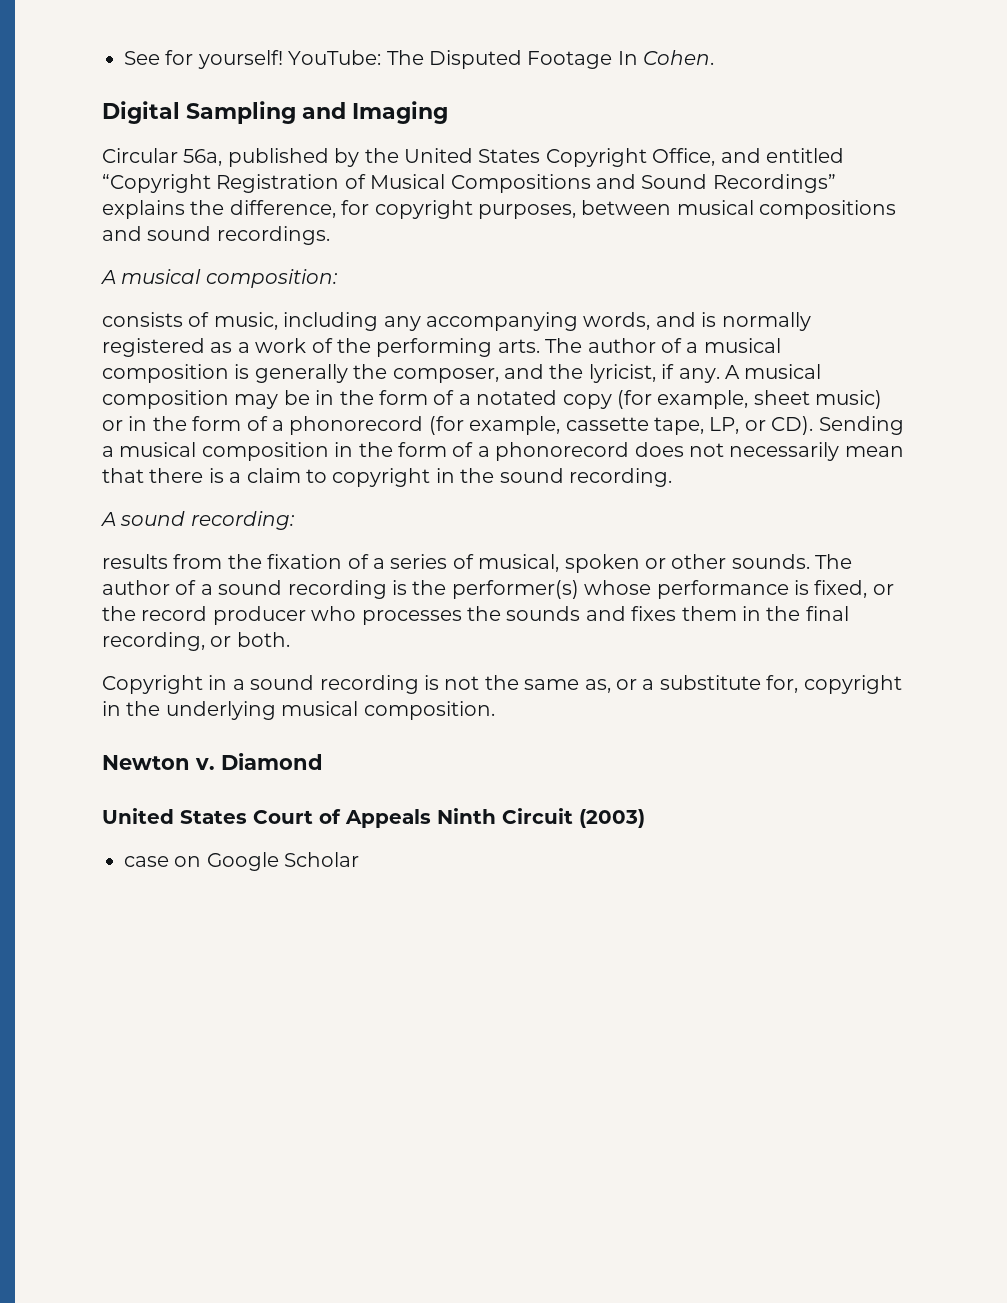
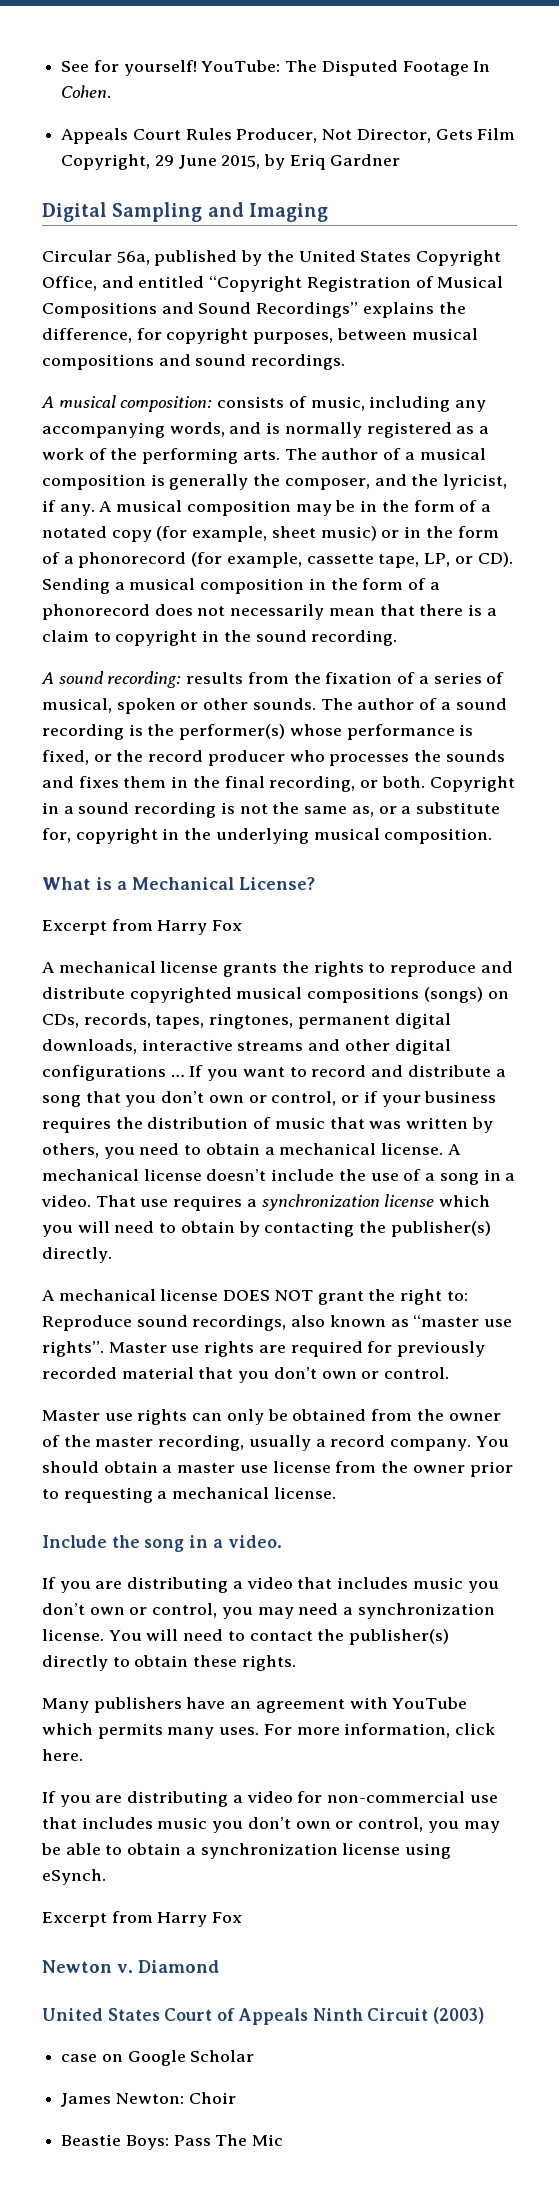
+ Appeals Court Rules Producer, Not Director, Gets Film Copyright, 29 June 2015, by Eriq Gardner
- A musical composition:
- consists of music, including any accompanying words, and is normally registered as a work of the performing arts. The author of a musical composition is generally the composer, and the lyricist, if any.
+ A musical composition: consists of music, including any accompanying words, and is normally registered as a work of the performing arts. The author of a musical composition is generally the composer, and the lyricist, if any.
- A sound recording:
- results from the fixation of a series of musical, spoken or other sounds.
+ A sound recording: results from the fixation of a series of musical, spoken or other sounds.
- The author of a sound recording is the performer(s) whose performance is fixed, or the record producer who processes the sounds and fixes them in the final recording, or both.
- Copyright in a sound recording is not the same as, or a substitute for, copyright in the underlying musical composition.
+ The author of a sound recording is the performer(s) whose performance is fixed, or the record producer who processes the sounds and fixes them in the final recording, or both. Copyright in a sound recording is not the same as, or a substitute for, copyright in the underlying musical composition.
+ What is a Mechanical License?
+ Excerpt from Harry Fox
+ A mechanical license grants the rights to reproduce and distribute copyrighted musical compositions (songs) on CDs, records, tapes, ringtones, permanent digital downloads, interactive streams and other digital configurations … If you want to record and distribute a song that you don’t own or control, or if your business requires the distribution of music that was written by others, you need to obtain a mechanical license. A mechanical license doesn’t include the use of a song in a video. That use requires a synchronization license which you will need to obtain by contacting the publisher(s) directly.
+ A mechanical license DOES NOT grant the right to: Reproduce sound recordings, also known as “master use rights”. Master use rights are required for previously recorded material that you don’t own or control.
+ Master use rights can only be obtained from the owner of the master recording, usually a record company. You should obtain a master use license from the owner prior to requesting a mechanical license.
+ Include the song in a video.
+ If you are distributing a video that includes music you don’t own or control, you may need a synchronization license. You will need to contact the publisher(s) directly to obtain these rights.
+ Many publishers have an agreement with YouTube which permits many uses. For more information, click here.
+ If you are distributing a video for non-commercial use that includes music you don’t own or control, you may be able to obtain a synchronization license using eSynch.
+ Excerpt from Harry Fox
+ James Newton: Choir
+ Beastie Boys: Pass The Mic

